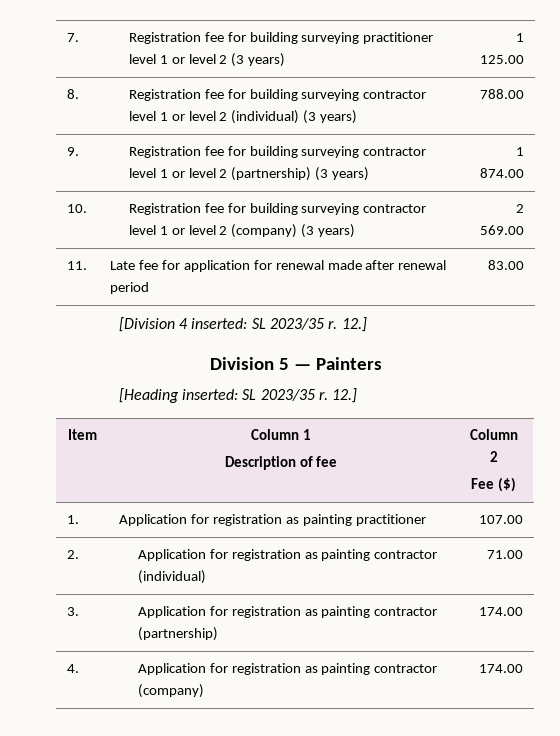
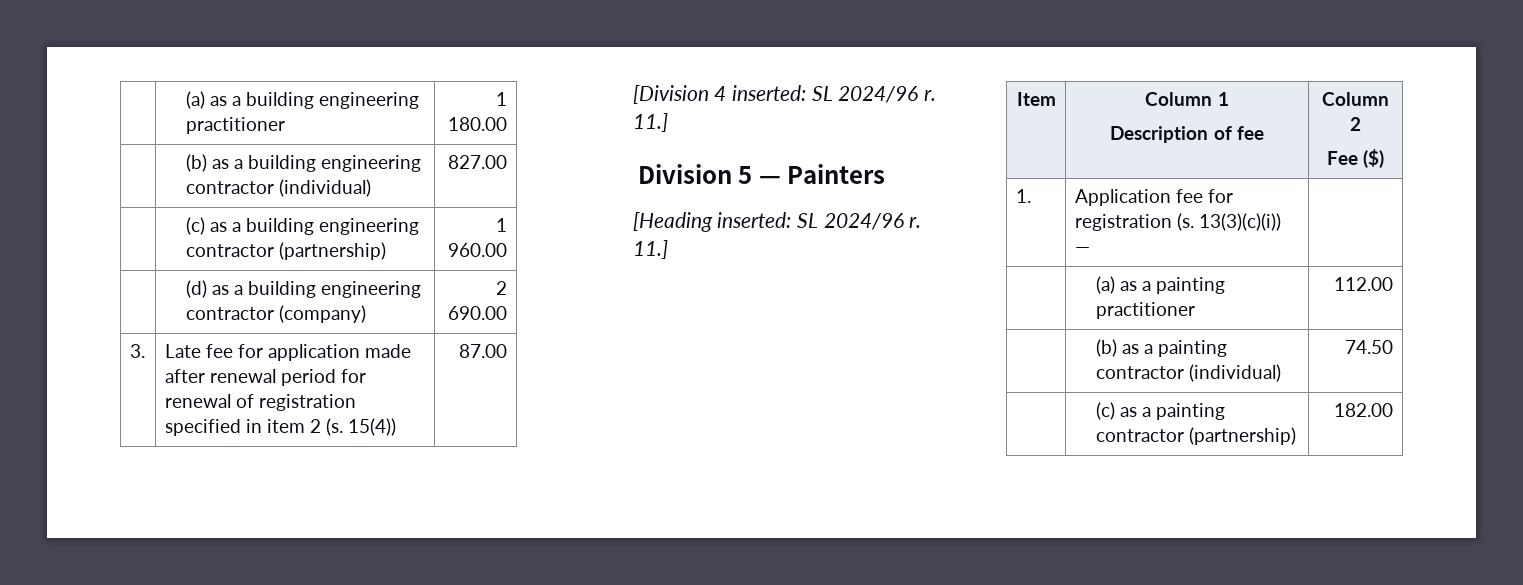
- 7. | Registration fee for building surveying practitioner level 1 or level 2 (3 years) | 1 125.00
- 8. | Registration fee for building surveying contractor level 1 or level 2 (individual) (3 years) | 788.00
- 9. | Registration fee for building surveying contractor level 1 or level 2 (partnership) (3 years) | 1 874.00
- 10. | Registration fee for building surveying contractor level 1 or level 2 (company) (3 years) | 2 569.00
- 11. | Late fee for application for renewal made after renewal period | 83.00
+ | (a) as a building engineering practitioner | 1 180.00
+ | (b) as a building engineering contractor (individual) | 827.00
+ | (c) as a building engineering contractor (partnership) | 1 960.00
+ | (d) as a building engineering contractor (company) | 2 690.00
+ 3. | Late fee for application made after renewal period for renewal of registration specified in item 2 (s. 15(4)) | 87.00
- [Division 4 inserted: SL 2023/35 r. 12.]
+ [Division 4 inserted: SL 2024/96 r. 11.]
- [Heading inserted: SL 2023/35 r. 12.]
+ [Heading inserted: SL 2024/96 r. 11.]
- 1. | Application for registration as painting practitioner | 107.00
- 2. | Application for registration as painting contractor (individual) | 71.00
- 3. | Application for registration as painting contractor (partnership) | 174.00
- 4. | Application for registration as painting contractor (company) | 174.00
+ 1. | Application fee for registration (s. 13(3)(c)(i)) — |
+ | (a) as a painting practitioner | 112.00
+ | (b) as a painting contractor (individual) | 74.50
+ | (c) as a painting contractor (partnership) | 182.00

